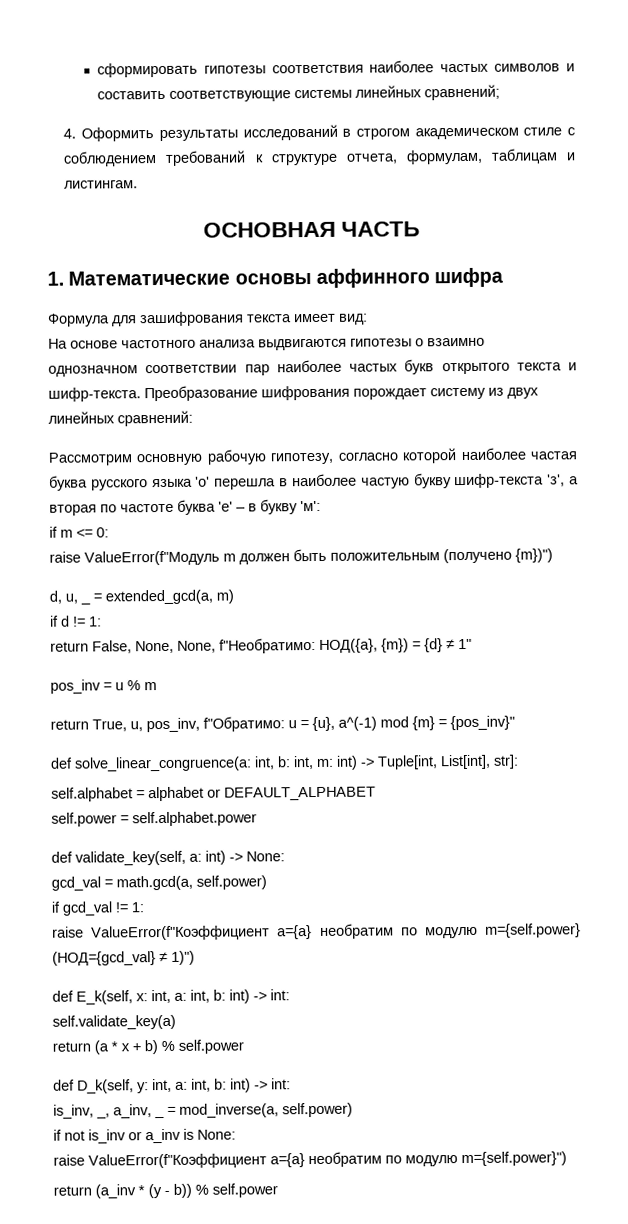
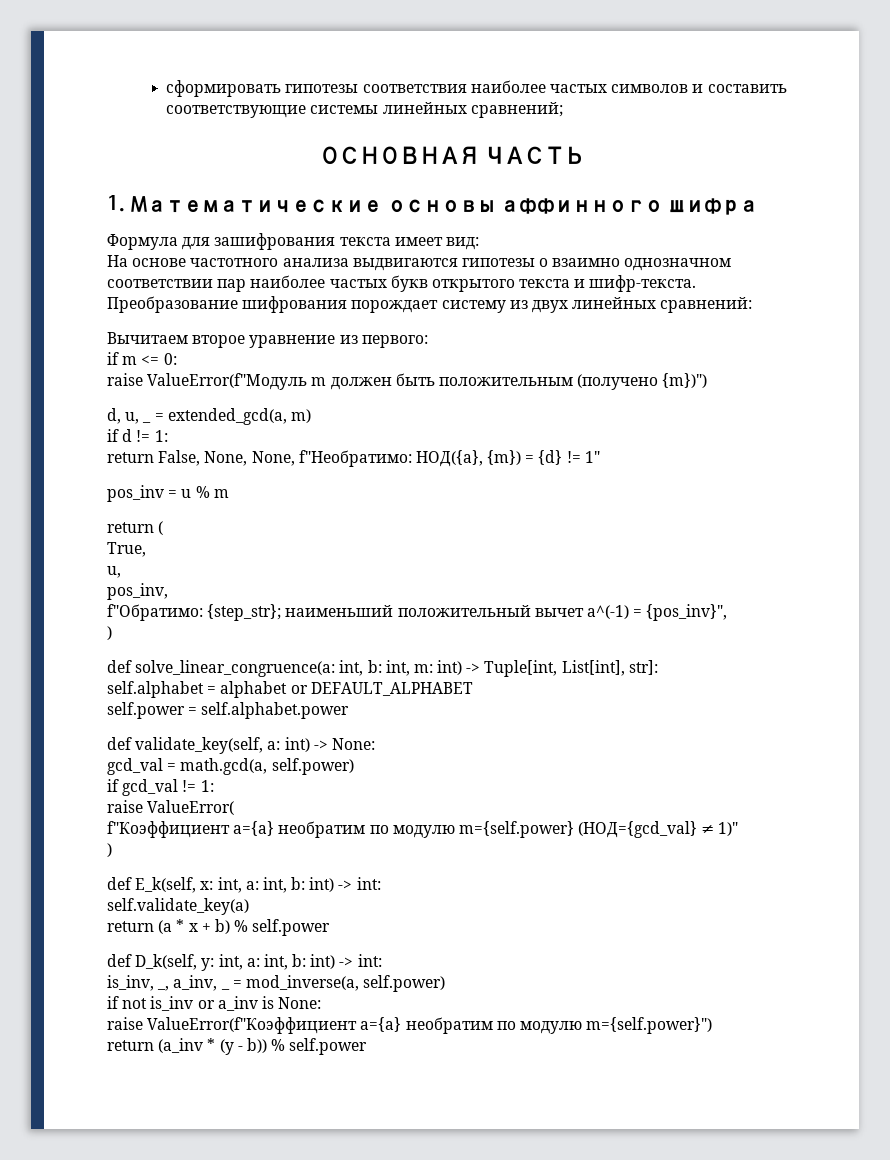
- 4. Оформить результаты исследований в строгом академическом стиле с соблюдением требований к структуре отчета, формулам, таблицам и листингам.
- Рассмотрим основную рабочую гипотезу, согласно которой наиболее частая буква русского языка 'о' перешла в наиболее частую букву шифр-текста 'з', а вторая по частоте буква 'е' – в букву 'м':
+ Вычитаем второе уравнение из первого:
- return False, None, None, f"Необратимо: НОД({a}, {m}) = {d} ≠ 1"
+ return False, None, None, f"Необратимо: НОД({a}, {m}) = {d} != 1"
- return True, u, pos_inv, f"Обратимо: u = {u}, a^(-1) mod {m} = {pos_inv}"
+ return (
+ True,
+ u,
+ pos_inv,
+ f"Обратимо: {step_str}; наименьший положительный вычет a^(-1) = {pos_inv}",
+ )
- raise ValueError(f"Коэффициент a={a} необратим по модулю m={self.power} (НОД={gcd_val} ≠ 1)")
+ raise ValueError(
+ f"Коэффициент a={a} необратим по модулю m={self.power} (НОД={gcd_val} ≠ 1)"
+ )

